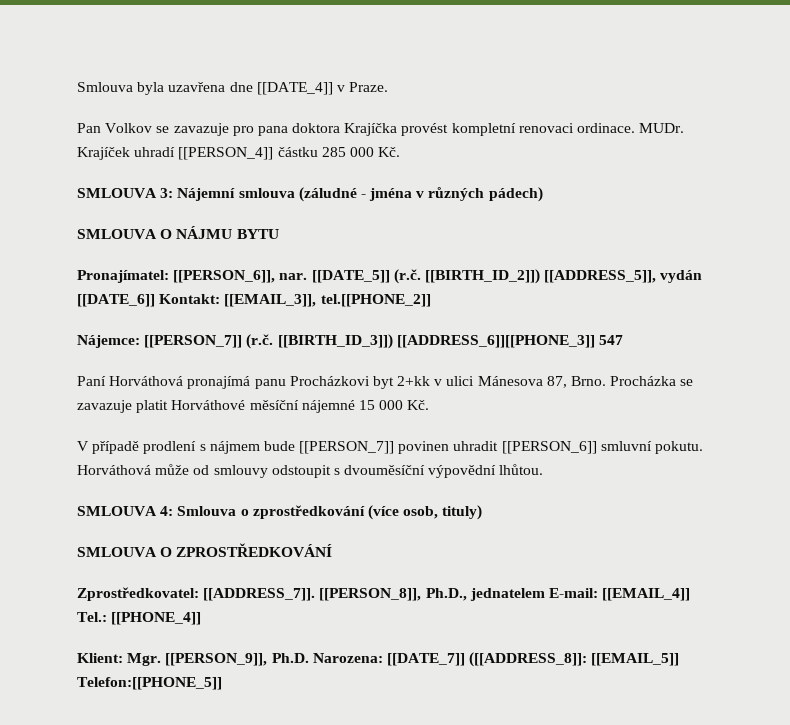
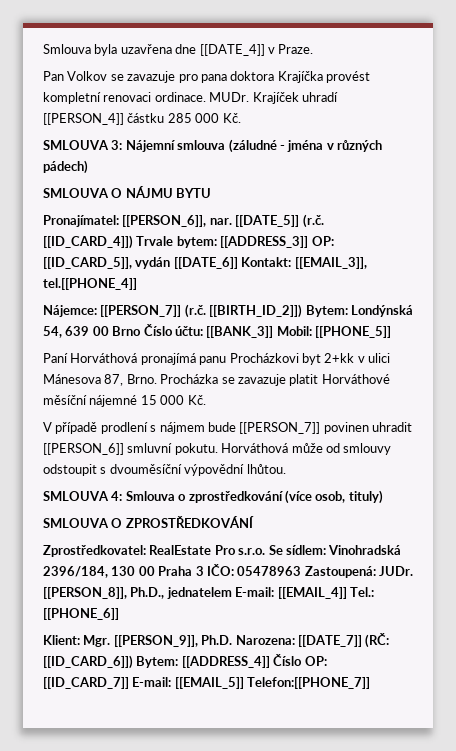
- [[DATE_5]] (r.č. [[BIRTH_ID_2]]) [[ADDRESS_5]], vydán [[DATE_6]] Kontakt: [[EMAIL_3]], tel.[[PHONE_2]]
+ [[DATE_5]] (r.č. [[ID_CARD_4]]) Trvale bytem: [[ADDRESS_3]] OP: [[ID_CARD_5]], vydán [[DATE_6]] Kontakt: [[EMAIL_3]], tel.[[PHONE_4]]
- Nájemce: [[PERSON_7]] (r.č. [[BIRTH_ID_3]]) [[ADDRESS_6]][[PHONE_3]] 547
+ Nájemce: [[PERSON_7]] (r.č. [[BIRTH_ID_2]]) Bytem: Londýnská 54, 639 00 Brno Číslo účtu: [[BANK_3]] Mobil: [[PHONE_5]]
- Zprostředkovatel: [[ADDRESS_7]].
+ Zprostředkovatel: RealEstate Pro s.r.o. Se sídlem: Vinohradská 2396/184, 130 00 Praha 3 IČO: 05478963 Zastoupená: JUDr.
- [[PERSON_8]], Ph.D., jednatelem E-mail: [[EMAIL_4]] Tel.: [[PHONE_4]]
+ [[PERSON_8]], Ph.D., jednatelem E-mail: [[EMAIL_4]] Tel.: [[PHONE_6]]
- Klient: Mgr. [[PERSON_9]], Ph.D. Narozena: [[DATE_7]] ([[ADDRESS_8]]: [[EMAIL_5]] Telefon:[[PHONE_5]]
+ Klient: Mgr. [[PERSON_9]], Ph.D. Narozena: [[DATE_7]] (RČ: [[ID_CARD_6]]) Bytem: [[ADDRESS_4]] Číslo OP: [[ID_CARD_7]] E-mail: [[EMAIL_5]] Telefon:[[PHONE_7]]

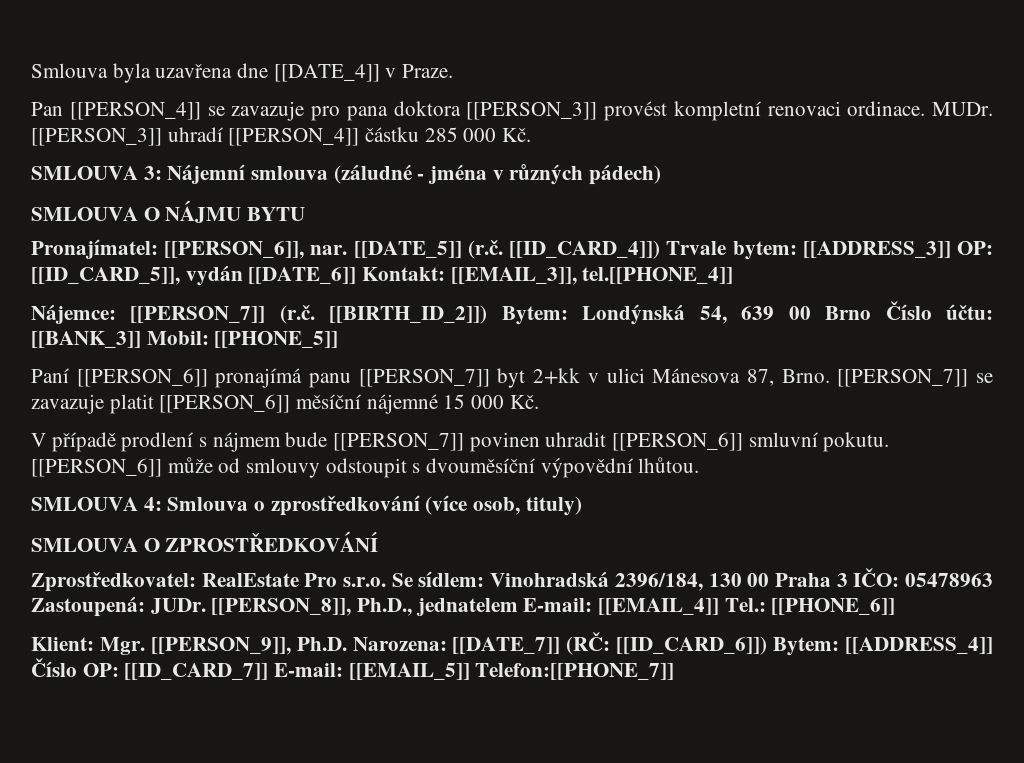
- Pan Volkov se zavazuje pro pana doktora Krajíčka provést kompletní renovaci ordinace.
+ Pan [[PERSON_4]] se zavazuje pro pana doktora [[PERSON_3]] provést kompletní renovaci ordinace.
- Krajíček uhradí [[PERSON_4]] částku 285 000 Kč.
+ [[PERSON_3]] uhradí [[PERSON_4]] částku 285 000 Kč.
- Paní Horváthová pronajímá panu Procházkovi byt 2+kk v ulici Mánesova 87, Brno.
+ Paní [[PERSON_6]] pronajímá panu [[PERSON_7]] byt 2+kk v ulici Mánesova 87, Brno.
- Procházka se zavazuje platit Horváthové měsíční nájemné 15 000 Kč.
+ [[PERSON_7]] se zavazuje platit [[PERSON_6]] měsíční nájemné 15 000 Kč.
- Horváthová může od smlouvy odstoupit s dvouměsíční výpovědní lhůtou.
+ [[PERSON_6]] může od smlouvy odstoupit s dvouměsíční výpovědní lhůtou.

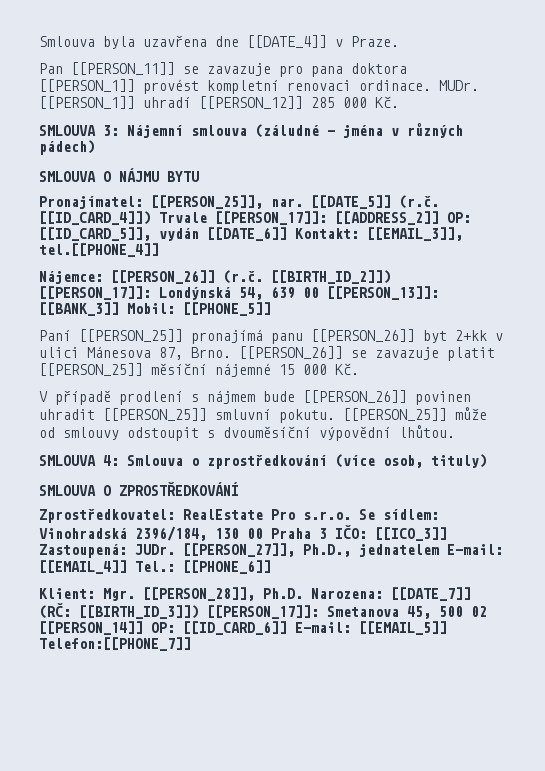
- Pan [[PERSON_4]] se zavazuje pro pana doktora [[PERSON_3]] provést kompletní renovaci ordinace.
+ Pan [[PERSON_11]] se zavazuje pro pana doktora [[PERSON_1]] provést kompletní renovaci ordinace.
- [[PERSON_3]] uhradí [[PERSON_4]] částku 285 000 Kč.
+ [[PERSON_1]] uhradí [[PERSON_12]] 285 000 Kč.
- Pronajímatel: [[PERSON_6]], nar.
+ Pronajímatel: [[PERSON_25]], nar.
- [[DATE_5]] (r.č. [[ID_CARD_4]]) Trvale bytem: [[ADDRESS_3]] OP: [[ID_CARD_5]], vydán [[DATE_6]] Kontakt: [[EMAIL_3]], tel.[[PHONE_4]]
+ [[DATE_5]] (r.č. [[ID_CARD_4]]) Trvale [[PERSON_17]]: [[ADDRESS_2]] OP: [[ID_CARD_5]], vydán [[DATE_6]] Kontakt: [[EMAIL_3]], tel.[[PHONE_4]]
- Nájemce: [[PERSON_7]] (r.č. [[BIRTH_ID_2]]) Bytem: Londýnská 54, 639 00 Brno Číslo účtu: [[BANK_3]] Mobil: [[PHONE_5]]
+ Nájemce: [[PERSON_26]] (r.č. [[BIRTH_ID_2]]) [[PERSON_17]]: Londýnská 54, 639 00 [[PERSON_13]]: [[BANK_3]] Mobil: [[PHONE_5]]
- Paní [[PERSON_6]] pronajímá panu [[PERSON_7]] byt 2+kk v ulici Mánesova 87, Brno.
+ Paní [[PERSON_25]] pronajímá panu [[PERSON_26]] byt 2+kk v ulici Mánesova 87, Brno.
- [[PERSON_7]] se zavazuje platit [[PERSON_6]] měsíční nájemné 15 000 Kč.
+ [[PERSON_26]] se zavazuje platit [[PERSON_25]] měsíční nájemné 15 000 Kč.
- V případě prodlení s nájmem bude [[PERSON_7]] povinen uhradit [[PERSON_6]] smluvní pokutu.
+ V případě prodlení s nájmem bude [[PERSON_26]] povinen uhradit [[PERSON_25]] smluvní pokutu.
- [[PERSON_6]] může od smlouvy odstoupit s dvouměsíční výpovědní lhůtou.
+ [[PERSON_25]] může od smlouvy odstoupit s dvouměsíční výpovědní lhůtou.
- Zprostředkovatel: RealEstate Pro s.r.o. Se sídlem: Vinohradská 2396/184, 130 00 Praha 3 IČO: 05478963 Zastoupená: JUDr.
+ Zprostředkovatel: RealEstate Pro s.r.o. Se sídlem: Vinohradská 2396/184, 130 00 Praha 3 IČO: [[ICO_3]] Zastoupená: JUDr.
- [[PERSON_8]], Ph.D., jednatelem E-mail: [[EMAIL_4]] Tel.: [[PHONE_6]]
+ [[PERSON_27]], Ph.D., jednatelem E-mail: [[EMAIL_4]] Tel.: [[PHONE_6]]
- Klient: Mgr. [[PERSON_9]], Ph.D. Narozena: [[DATE_7]] (RČ: [[ID_CARD_6]]) Bytem: [[ADDRESS_4]] Číslo OP: [[ID_CARD_7]] E-mail: [[EMAIL_5]] Telefon:[[PHONE_7]]
+ Klient: Mgr. [[PERSON_28]], Ph.D. Narozena: [[DATE_7]] (RČ: [[BIRTH_ID_3]]) [[PERSON_17]]: Smetanova 45, 500 02 [[PERSON_14]] OP: [[ID_CARD_6]] E-mail: [[EMAIL_5]] Telefon:[[PHONE_7]]

